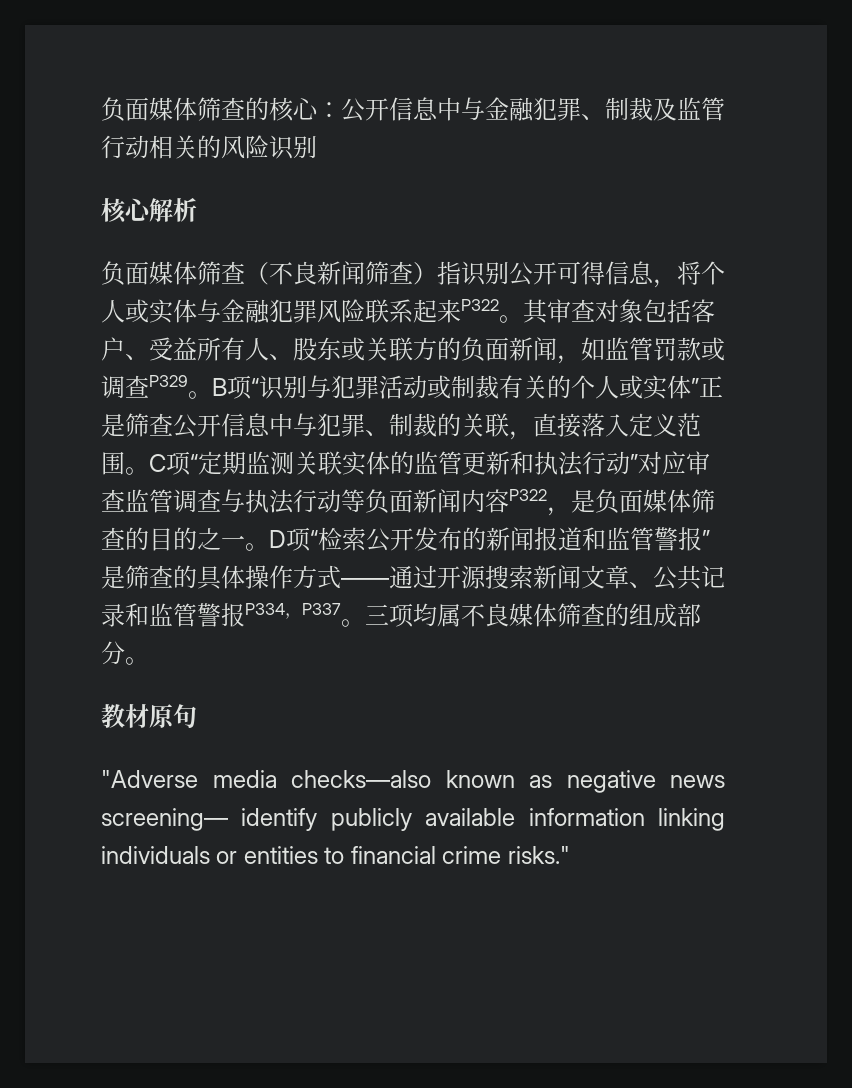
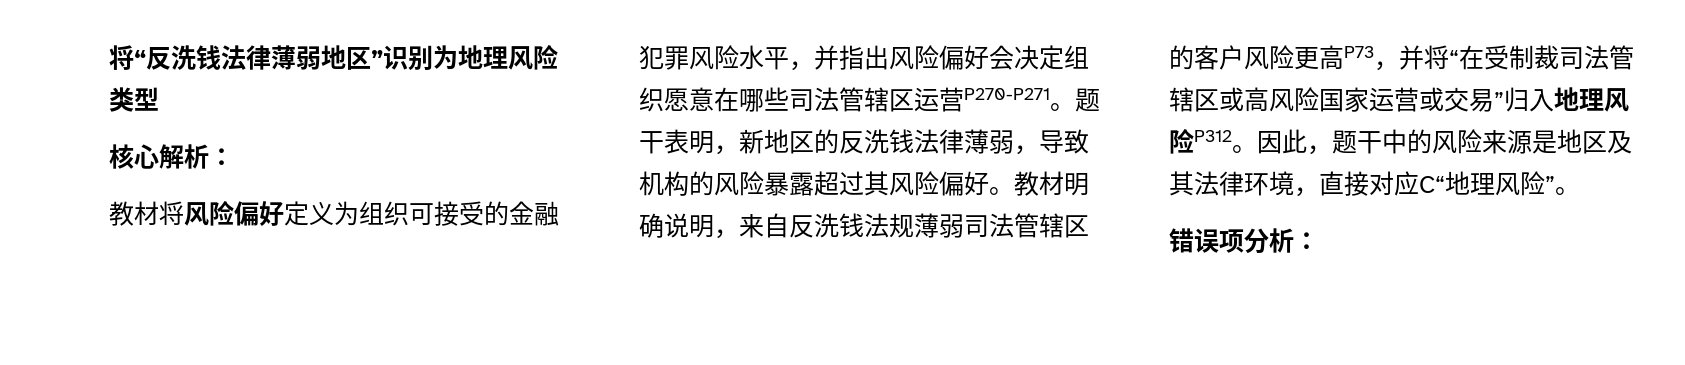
- 负面媒体筛查的核心：公开信息中与金融犯罪、制裁及监管行动相关的风险识别
- 核心解析
- 负面媒体筛查（不良新闻筛查）指识别公开可得信息，将个人或实体与金融犯罪风险联系起来P322。其审查对象包括客户、受益所有人、股东或关联方的负面新闻，如监管罚款或调查P329。B项“识别与犯罪活动或制裁有关的个人或实体”正是筛查公开信息中与犯罪、制裁的关联，直接落入定义范围。C项“定期监测关联实体的监管更新和执法行动”对应审查监管调查与执法行动等负面新闻内容P322，是负面媒体筛查的目的之一。D项“检索公开发布的新闻报道和监管警报”是筛查的具体操作方式——通过开源搜索新闻文章、公共记录和监管警报P334，P337。三项均属不良媒体筛查的组成部分。
- 教材原句
- "Adverse media checks—also known as negative news screening— identify publicly available information linking individuals or entities to financial crime risks."
+ 将“反洗钱法律薄弱地区”识别为地理风险类型
+ 核心解析：
+ 教材将风险偏好定义为组织可接受的金融犯罪风险水平，并指出风险偏好会决定组织愿意在哪些司法管辖区运营P270-P271。题干表明，新地区的反洗钱法律薄弱，导致机构的风险暴露超过其风险偏好。教材明确说明，来自反洗钱法规薄弱司法管辖区的客户风险更高P73，并将“在受制裁司法管辖区或高风险国家运营或交易”归入地理风险P312。因此，题干中的风险来源是地区及其法律环境，直接对应C“地理风险”。
+ 错误项分析：

